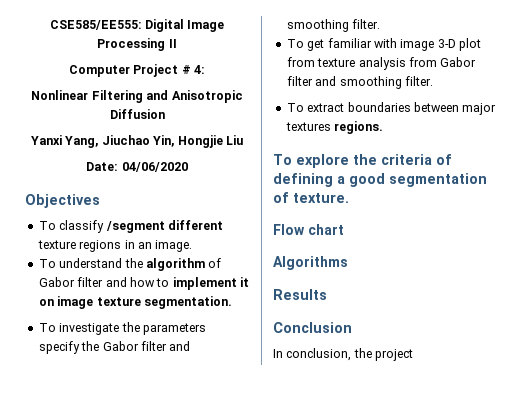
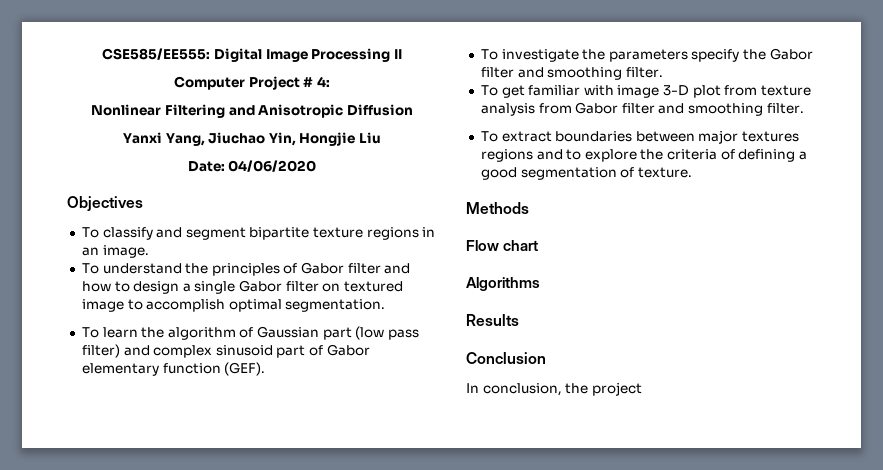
- To classify /segment different texture regions in an image.
+ To classify and segment bipartite texture regions in an image.
- To understand the algorithm of Gabor filter and how to implement it on image texture segmentation.
+ To understand the principles of Gabor filter and how to design a single Gabor filter on textured image to accomplish optimal segmentation.
+ To learn the algorithm of Gaussian part (low pass filter) and complex sinusoid part of Gabor elementary function (GEF).
- To extract boundaries between major textures regions.
- To explore the criteria of defining a good segmentation of texture.
+ To extract boundaries between major textures regions and to explore the criteria of defining a good segmentation of texture.
+ Methods

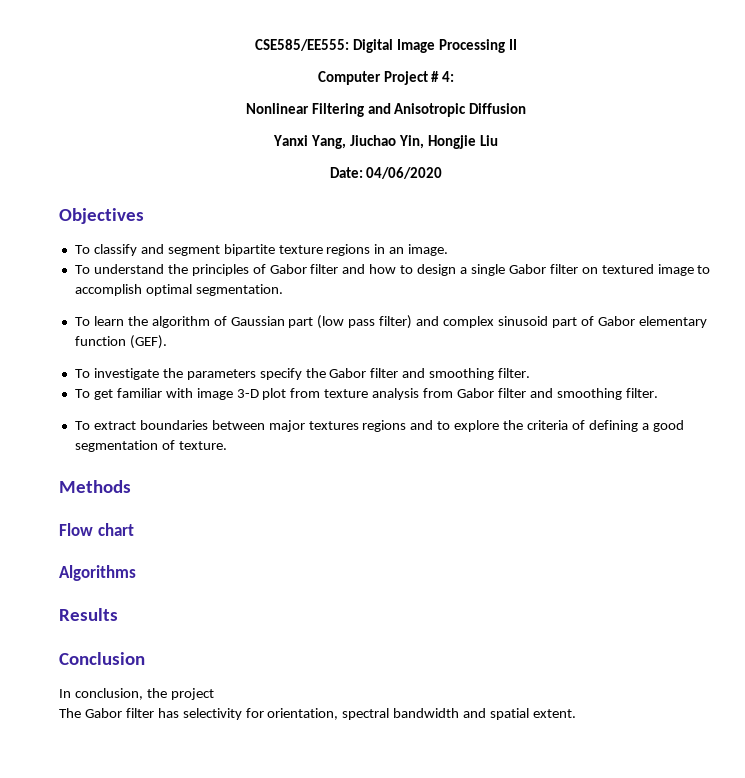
+ The Gabor filter has selectivity for orientation, spectral bandwidth and spatial extent.

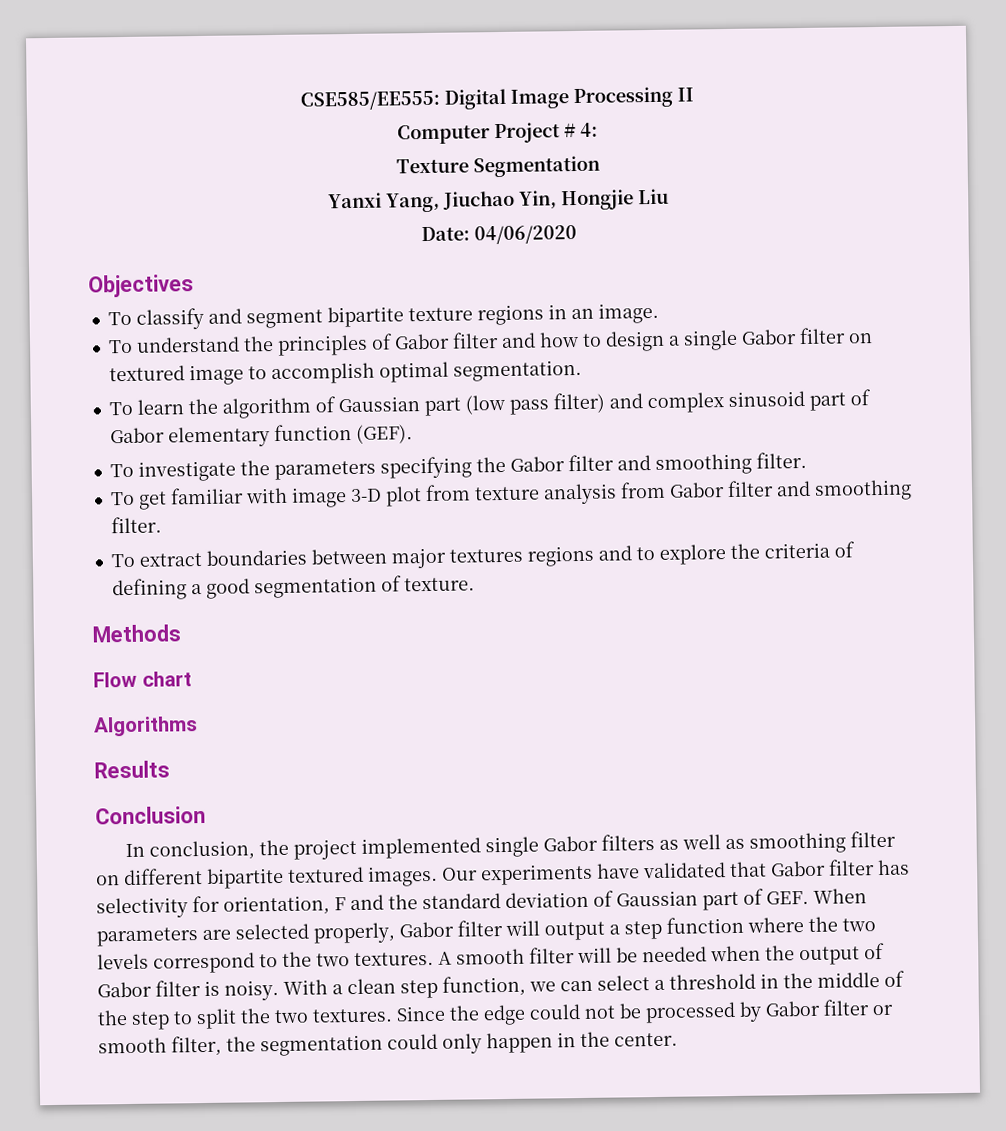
- Nonlinear Filtering and Anisotropic Diffusion
+ Texture Segmentation
- To investigate the parameters specify the Gabor filter and smoothing filter.
+ To investigate the parameters specifying the Gabor filter and smoothing filter.
- In conclusion, the project
- The Gabor filter has selectivity for orientation, spectral bandwidth and spatial extent.
+ In conclusion, the project implemented single Gabor filters as well as smoothing filter on different bipartite textured images. Our experiments have validated that Gabor filter has selectivity for orientation, F and the standard deviation of Gaussian part of GEF. When parameters are selected properly, Gabor filter will output a step function where the two levels correspond to the two textures. A smooth filter will be needed when the output of Gabor filter is noisy. With a clean step function, we can select a threshold in the middle of the step to split the two textures. Since the edge could not be processed by Gabor filter or smooth filter, the segmentation could only happen in the center.

